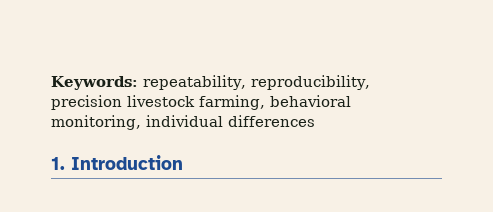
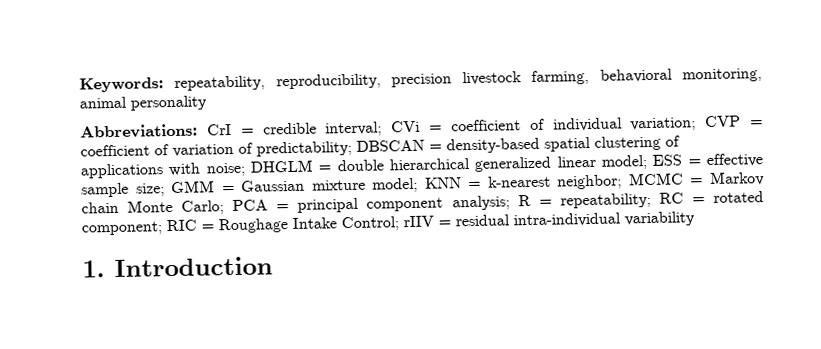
- Keywords: repeatability, reproducibility, precision livestock farming, behavioral monitoring, individual differences
+ Keywords: repeatability, reproducibility, precision livestock farming, behavioral monitoring, animal personality
+ Abbreviations: CrI = credible interval; CVi = coefficient of individual variation; CVP = coefficient of variation of predictability; DBSCAN = density-based spatial clustering of applications with noise; DHGLM = double hierarchical generalized linear model; ESS = effective sample size; GMM = Gaussian mixture model; KNN = k-nearest neighbor; MCMC = Markov chain Monte Carlo; PCA = principal component analysis; R = repeatability; RC = rotated component; RIC = Roughage Intake Control; rIIV = residual intra-individual variability

